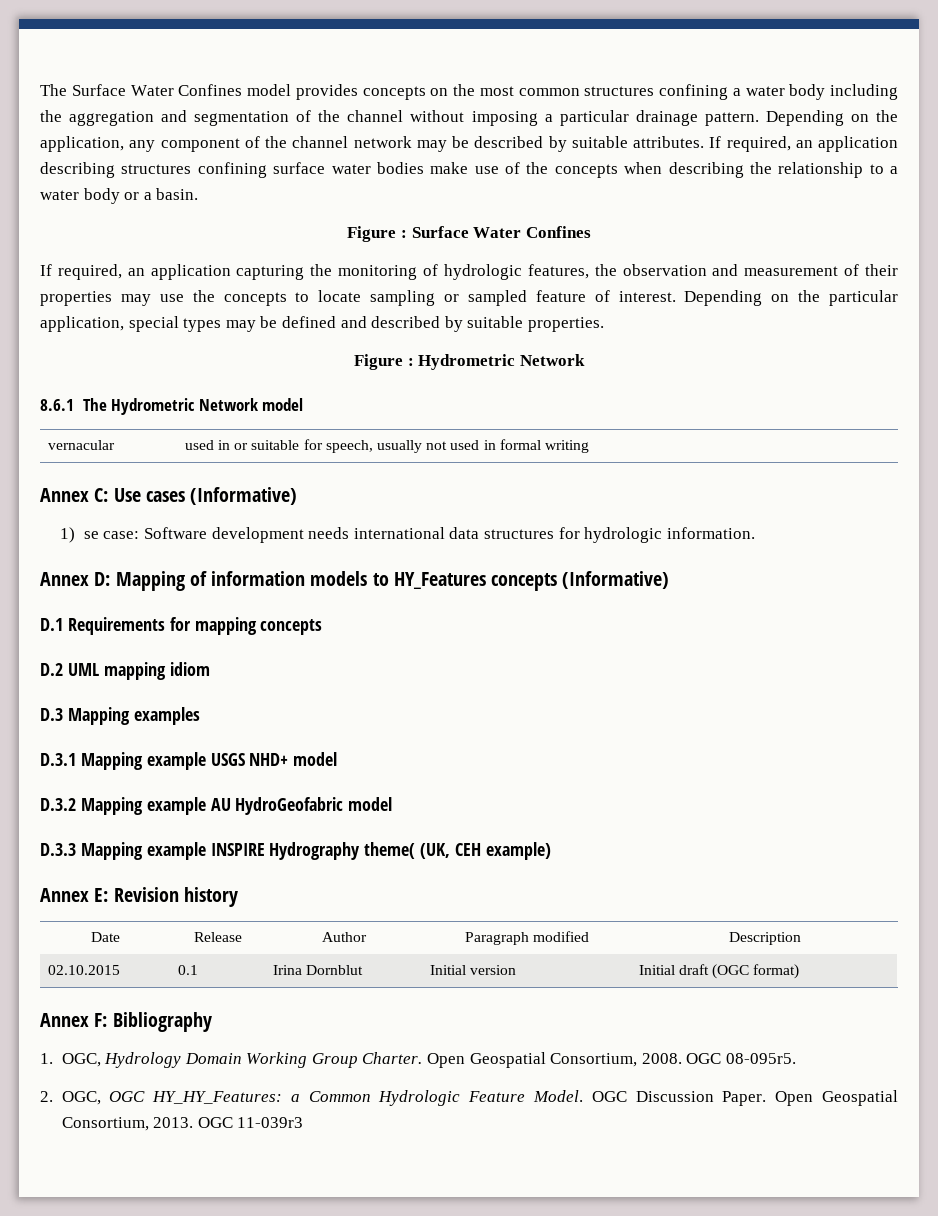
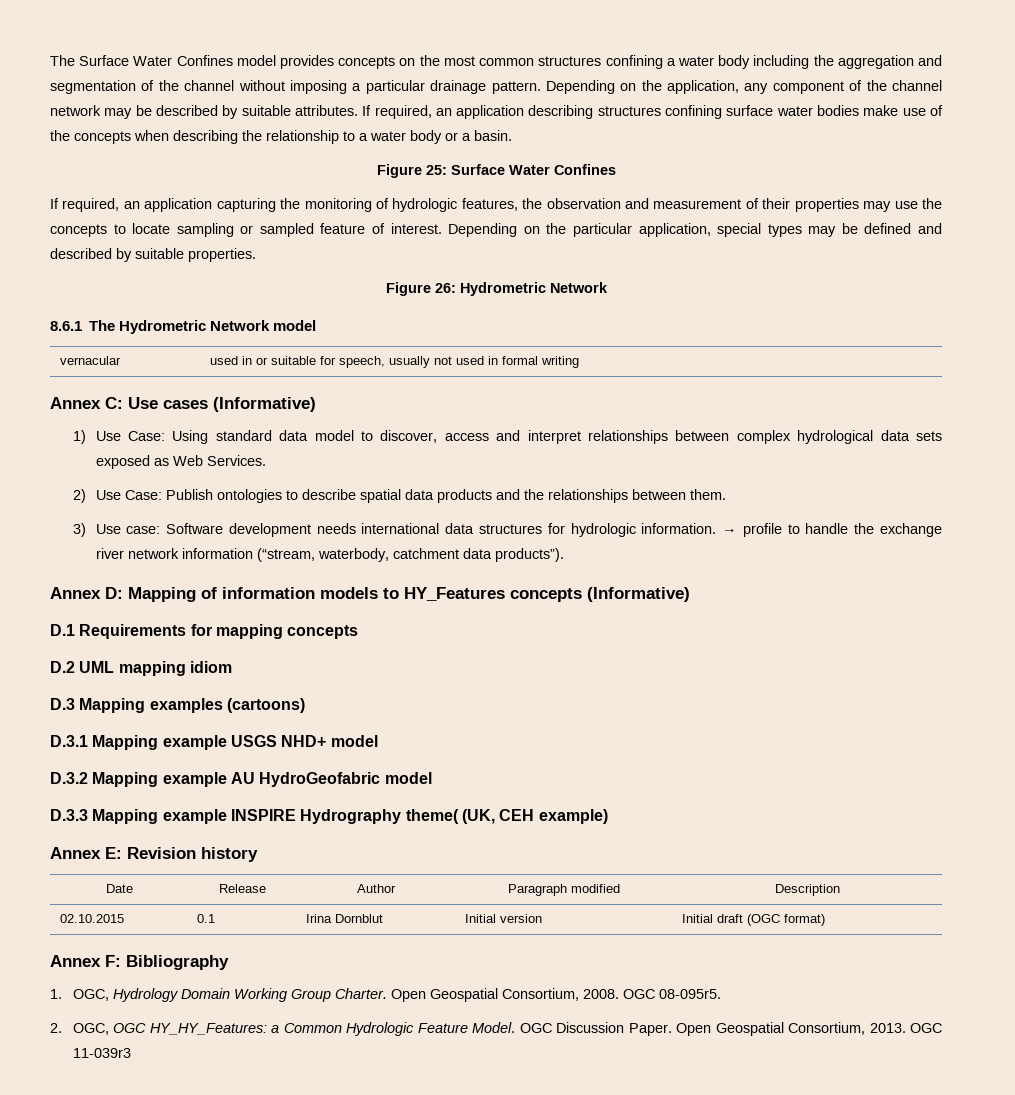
- Figure : Surface Water Confines
+ Figure 25: Surface Water Confines
- Figure : Hydrometric Network
+ Figure 26: Hydrometric Network
- 1) se case: Software development needs international data structures for hydrologic information.
+ 1) Use Case: Using standard data model to discover, access and interpret relationships between complex hydrological data sets exposed as Web Services.
+ 2) Use Case: Publish ontologies to describe spatial data products and the relationships between them.
+ 3) Use case: Software development needs international data structures for hydrologic information. → profile to handle the exchange river network information (“stream, waterbody, catchment data products”).
- D.3 Mapping examples
+ D.3 Mapping examples (cartoons)

